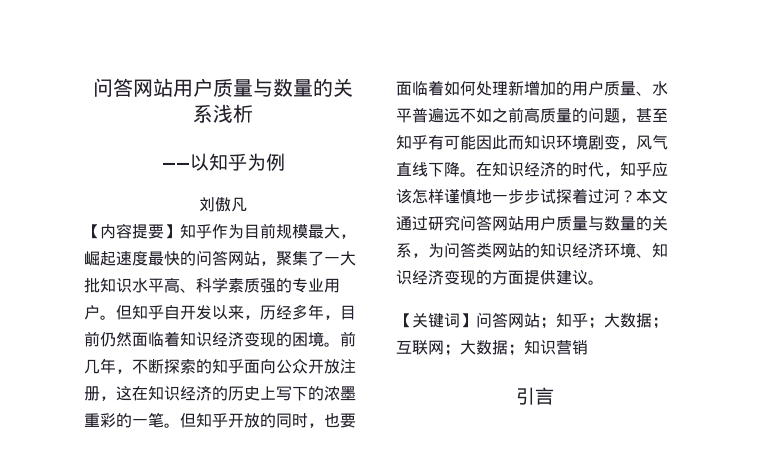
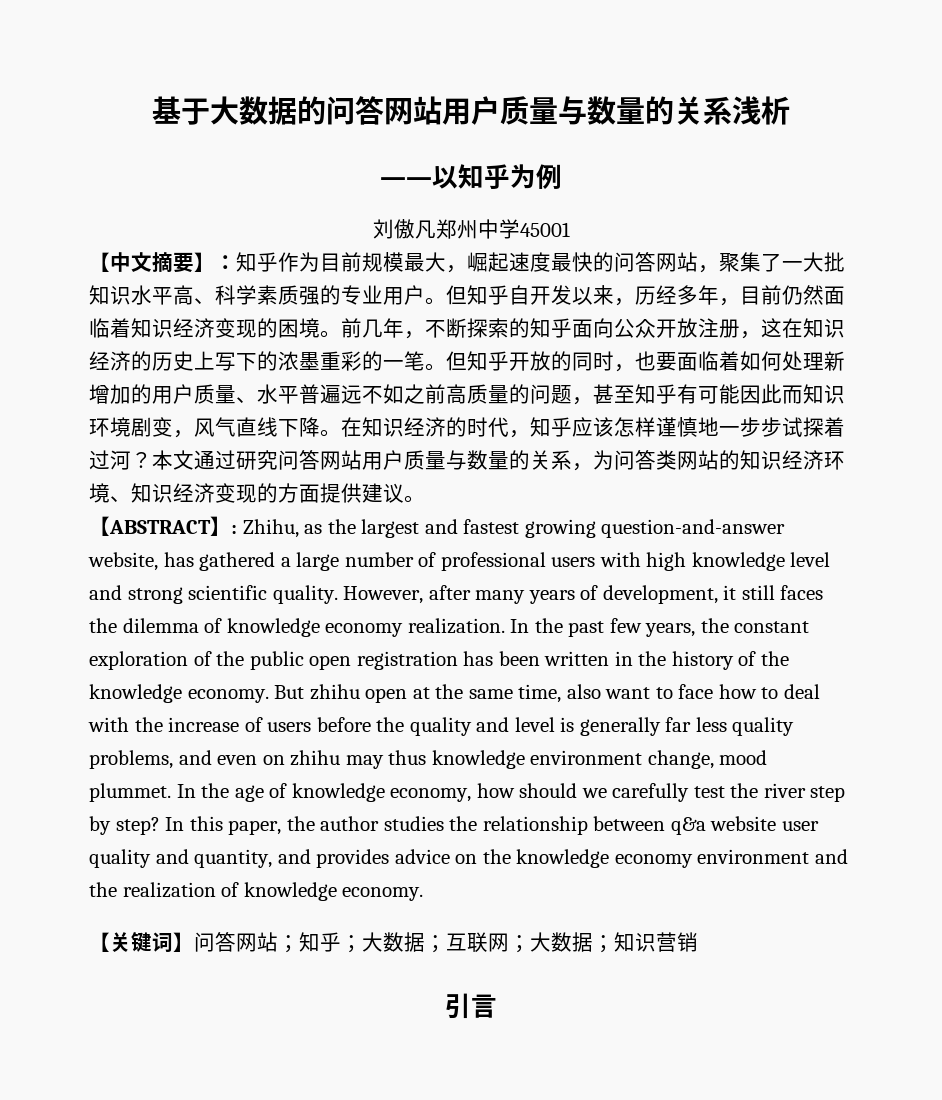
- 问答网站用户质量与数量的关系浅析
+ 基于大数据的问答网站用户质量与数量的关系浅析
- 刘傲凡
- 【内容提要】知乎作为目前规模最大，崛起速度最快的问答网站，聚集了一大批知识水平高、科学素质强的专业用户。
+ 刘傲凡郑州中学45001
+ 【中文摘要】：知乎作为目前规模最大，崛起速度最快的问答网站，聚集了一大批知识水平高、科学素质强的专业用户。
+ 【ABSTRACT】: Zhihu, as the largest and fastest growing question-and-answer website, has gathered a large number of professional users with high knowledge level and strong scientific quality. However, after many years of development, it still faces the dilemma of knowledge economy realization. In the past few years, the constant exploration of the public open registration has been written in the history of the knowledge economy. But zhihu open at the same time, also want to face how to deal with the increase of users before the quality and level is generally far less quality problems, and even on zhihu may thus knowledge environment change, mood plummet. In the age of knowledge economy, how should we carefully test the river step by step? In this paper, the author studies the relationship between q&a website user quality and quantity, and provides advice on the knowledge economy environment and the realization of knowledge economy.

